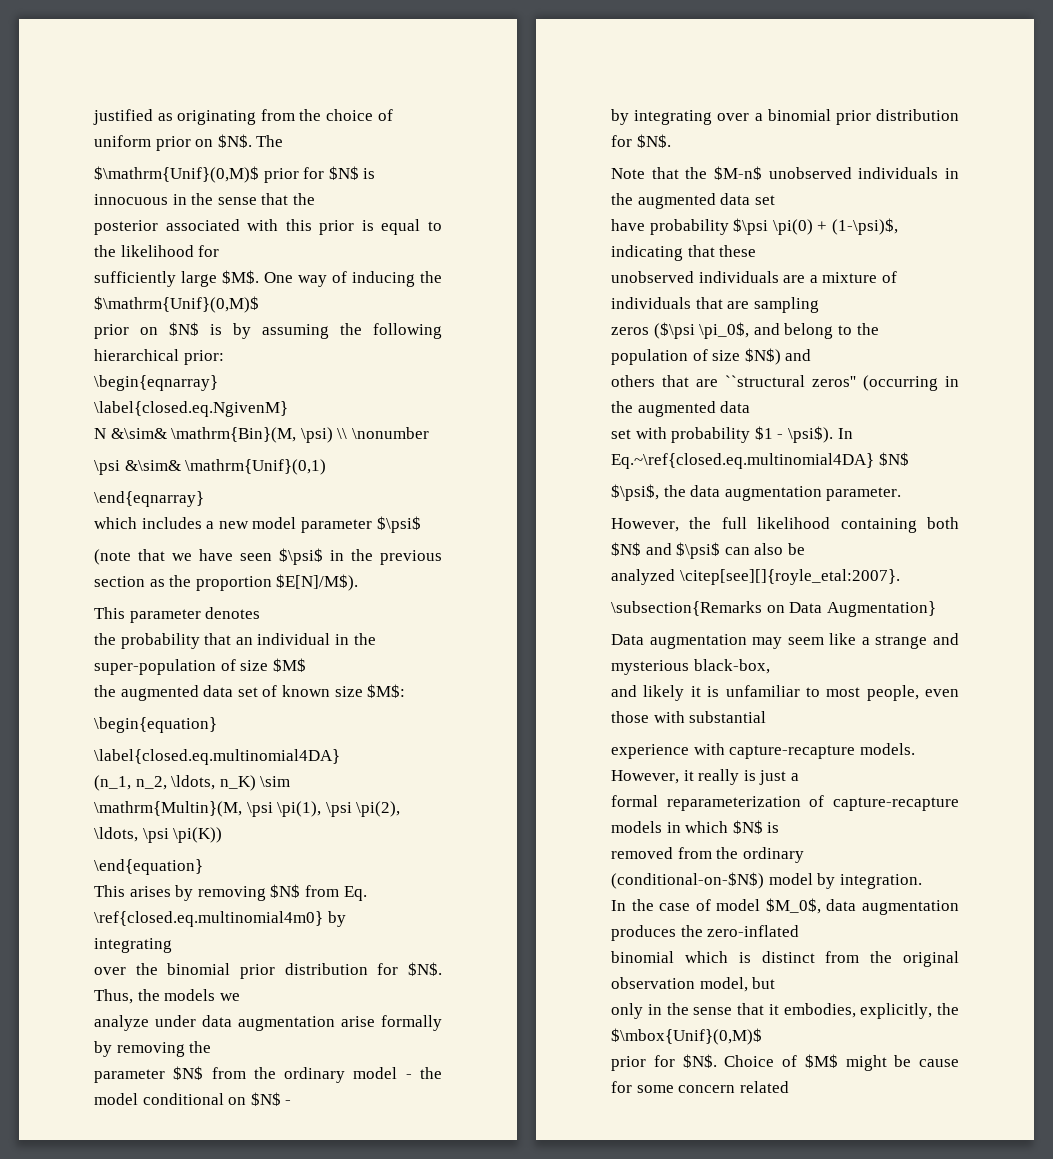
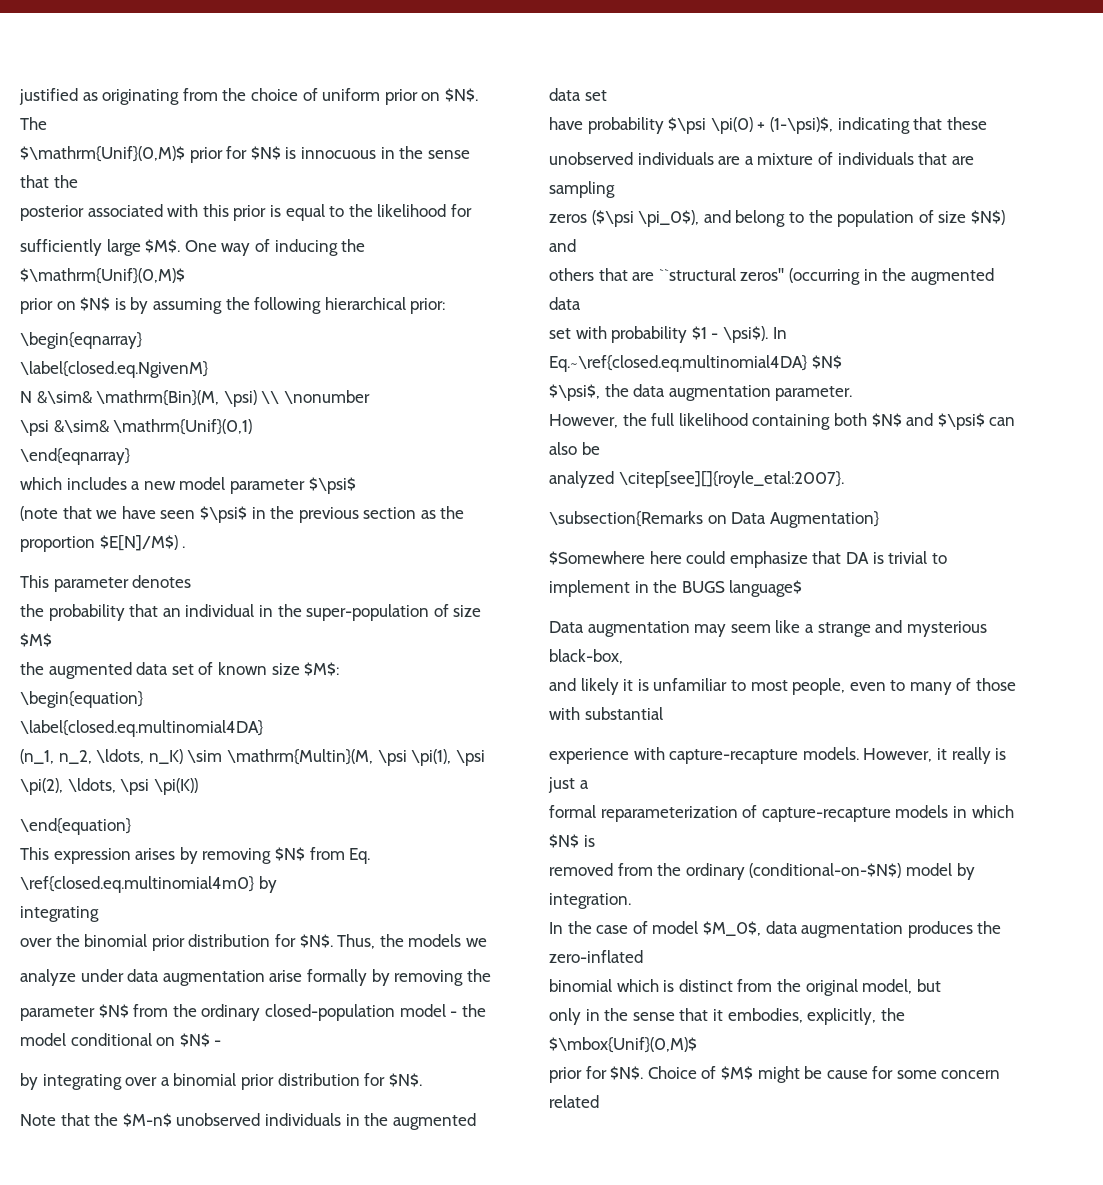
- (note that we have seen $\psi$ in the previous section as the proportion $E[N]/M$).
+ (note that we have seen $\psi$ in the previous section as the proportion $E[N]/M$) .
- This arises by removing $N$ from Eq. \ref{closed.eq.multinomial4m0} by
+ This expression arises by removing $N$ from Eq. \ref{closed.eq.multinomial4m0} by
- parameter $N$ from the ordinary model - the model conditional on $N$ -
+ parameter $N$ from the ordinary closed-population model - the model conditional on $N$ -
- zeros ($\psi \pi_0$, and belong to the population of size $N$) and
+ zeros ($\psi \pi_0$), and belong to the population of size $N$) and
+ $Somewhere here could emphasize that DA is trivial to implement in the BUGS language$
- and likely it is unfamiliar to most people, even those with substantial
+ and likely it is unfamiliar to most people, even to many of those with substantial
- binomial which is distinct from the original observation model, but
+ binomial which is distinct from the original model, but

